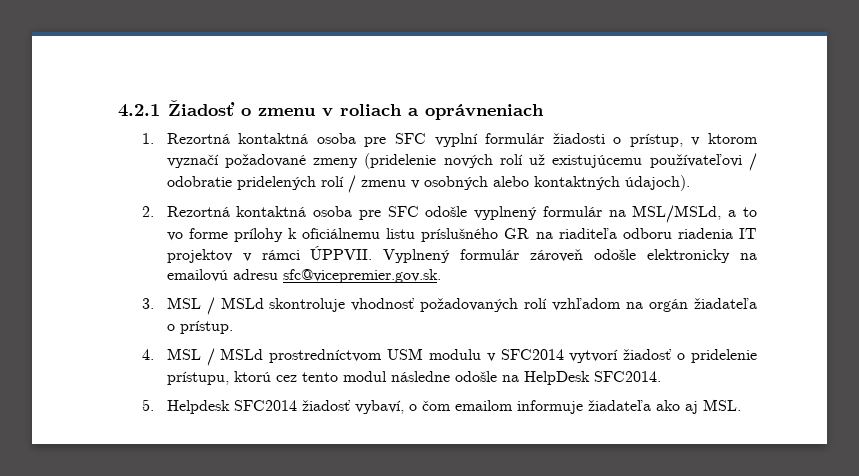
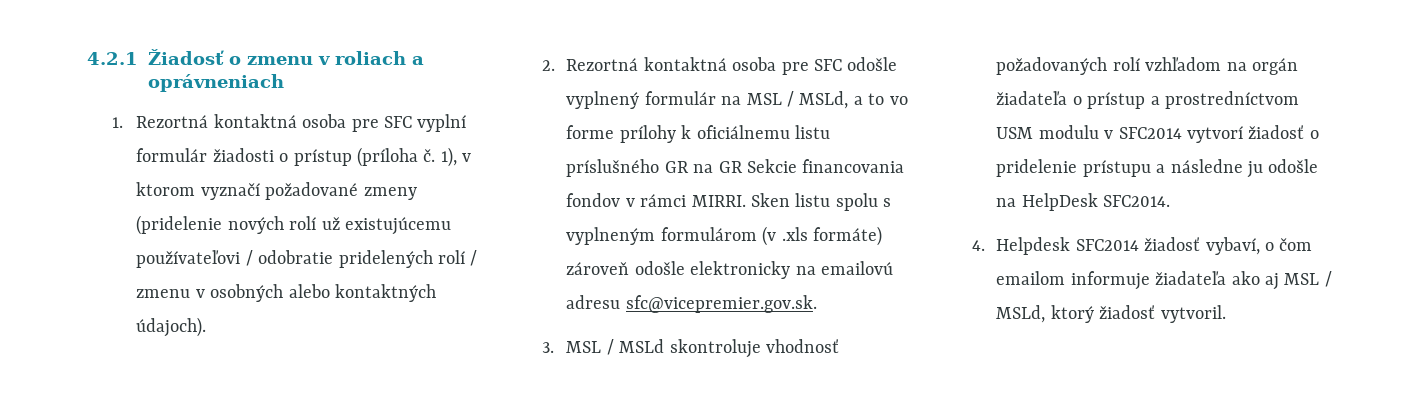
- 1. Rezortná kontaktná osoba pre SFC vyplní formulár žiadosti o prístup, v ktorom vyznačí požadované zmeny (pridelenie nových rolí už existujúcemu používateľovi / odobratie pridelených rolí / zmenu v osobných alebo kontaktných údajoch).
+ 1. Rezortná kontaktná osoba pre SFC vyplní formulár žiadosti o prístup (príloha č. 1), v ktorom vyznačí požadované zmeny (pridelenie nových rolí už existujúcemu používateľovi / odobratie pridelených rolí / zmenu v osobných alebo kontaktných údajoch).
- 2. Rezortná kontaktná osoba pre SFC odošle vyplnený formulár na MSL/MSLd, a to vo forme prílohy k oficiálnemu listu príslušného GR na riaditeľa odboru riadenia IT projektov v rámci ÚPPVII. Vyplnený formulár zároveň odošle elektronicky na emailovú adresu sfc@vicepremier.gov.sk.
+ 2. Rezortná kontaktná osoba pre SFC odošle vyplnený formulár na MSL / MSLd, a to vo forme prílohy k oficiálnemu listu príslušného GR na GR Sekcie financovania fondov v rámci MIRRI. Sken listu spolu s vyplneným formulárom (v .xls formáte) zároveň odošle elektronicky na emailovú adresu sfc@vicepremier.gov.sk.
- 3. MSL / MSLd skontroluje vhodnosť požadovaných rolí vzhľadom na orgán žiadateľa o prístup.
- 4. MSL / MSLd prostredníctvom USM modulu v SFC2014 vytvorí žiadosť o pridelenie prístupu, ktorú cez tento modul následne odošle na HelpDesk SFC2014.
+ 3. MSL / MSLd skontroluje vhodnosť požadovaných rolí vzhľadom na orgán žiadateľa o prístup a prostredníctvom USM modulu v SFC2014 vytvorí žiadosť o pridelenie prístupu a následne ju odošle na HelpDesk SFC2014.
- 5. Helpdesk SFC2014 žiadosť vybaví, o čom emailom informuje žiadateľa ako aj MSL.
+ 4. Helpdesk SFC2014 žiadosť vybaví, o čom emailom informuje žiadateľa ako aj MSL / MSLd, ktorý žiadosť vytvoril.

